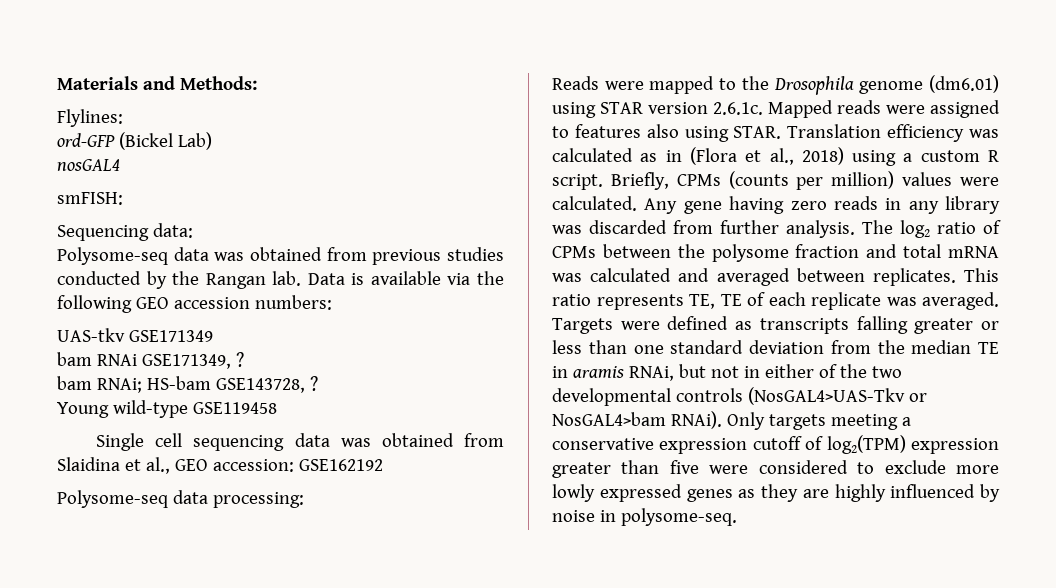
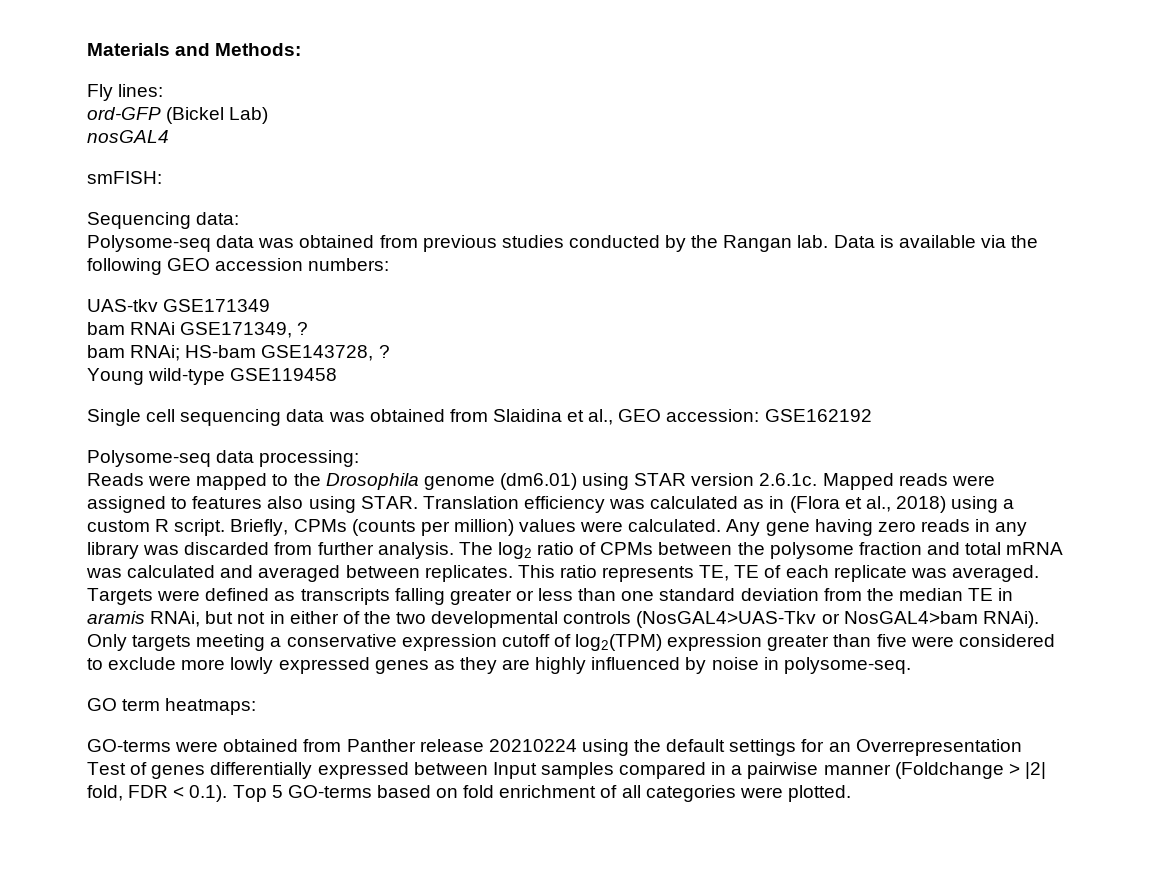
- Flylines:
+ Fly lines:
+ GO term heatmaps:
+ GO-terms were obtained from Panther release 20210224 using the default settings for an Overrepresentation Test of genes differentially expressed between Input samples compared in a pairwise manner (Foldchange > |2| fold, FDR < 0.1). Top 5 GO-terms based on fold enrichment of all categories were plotted.

